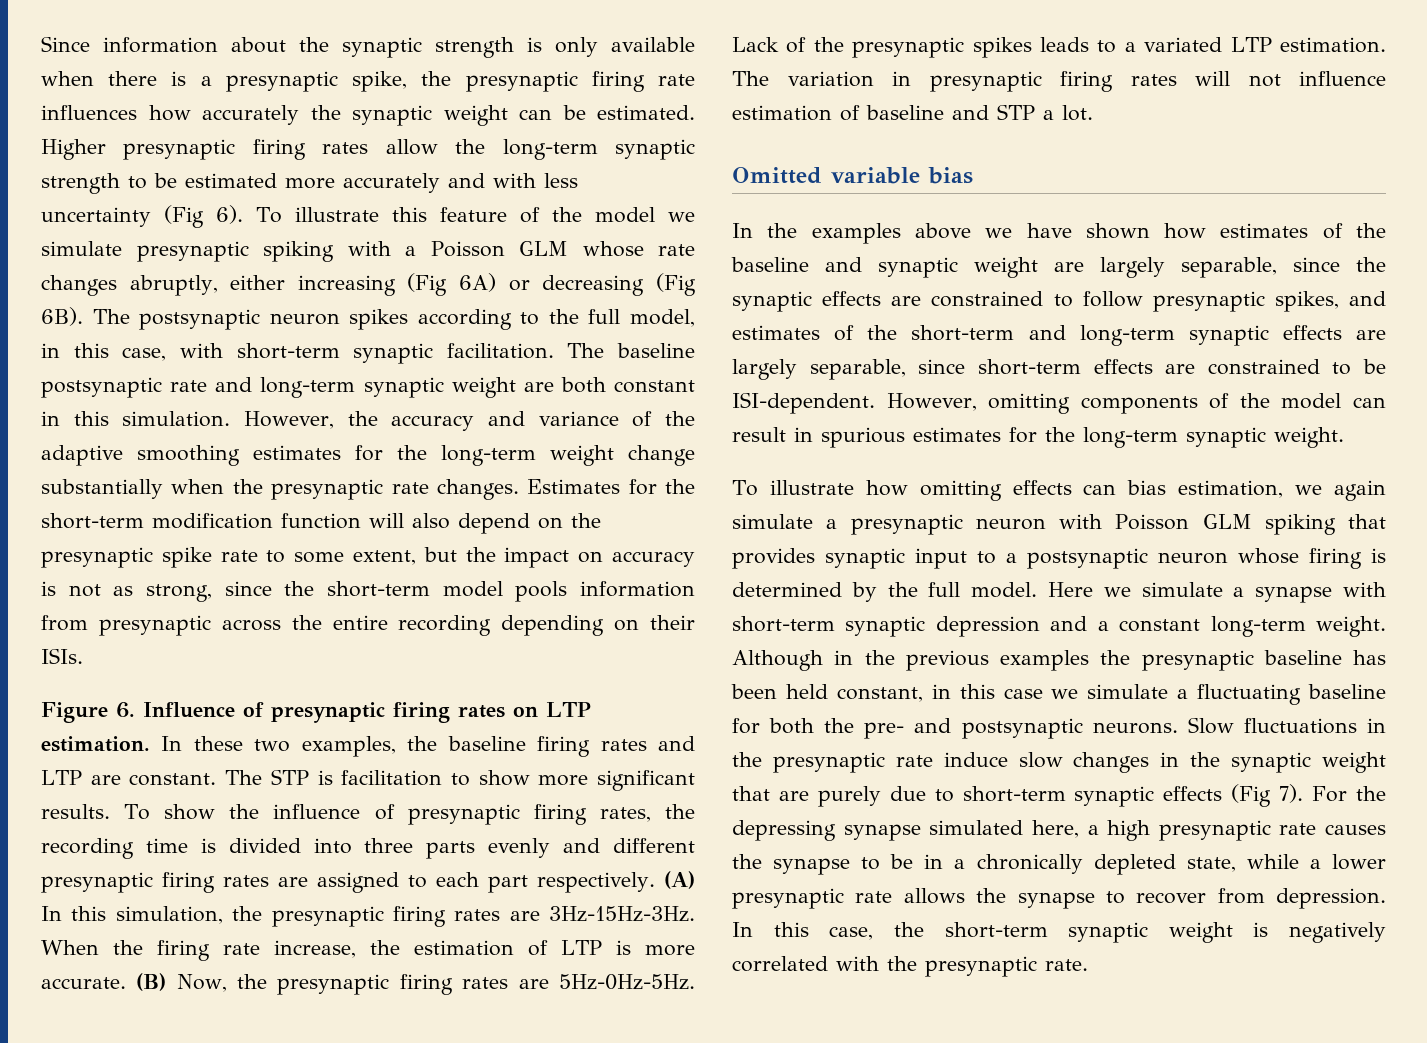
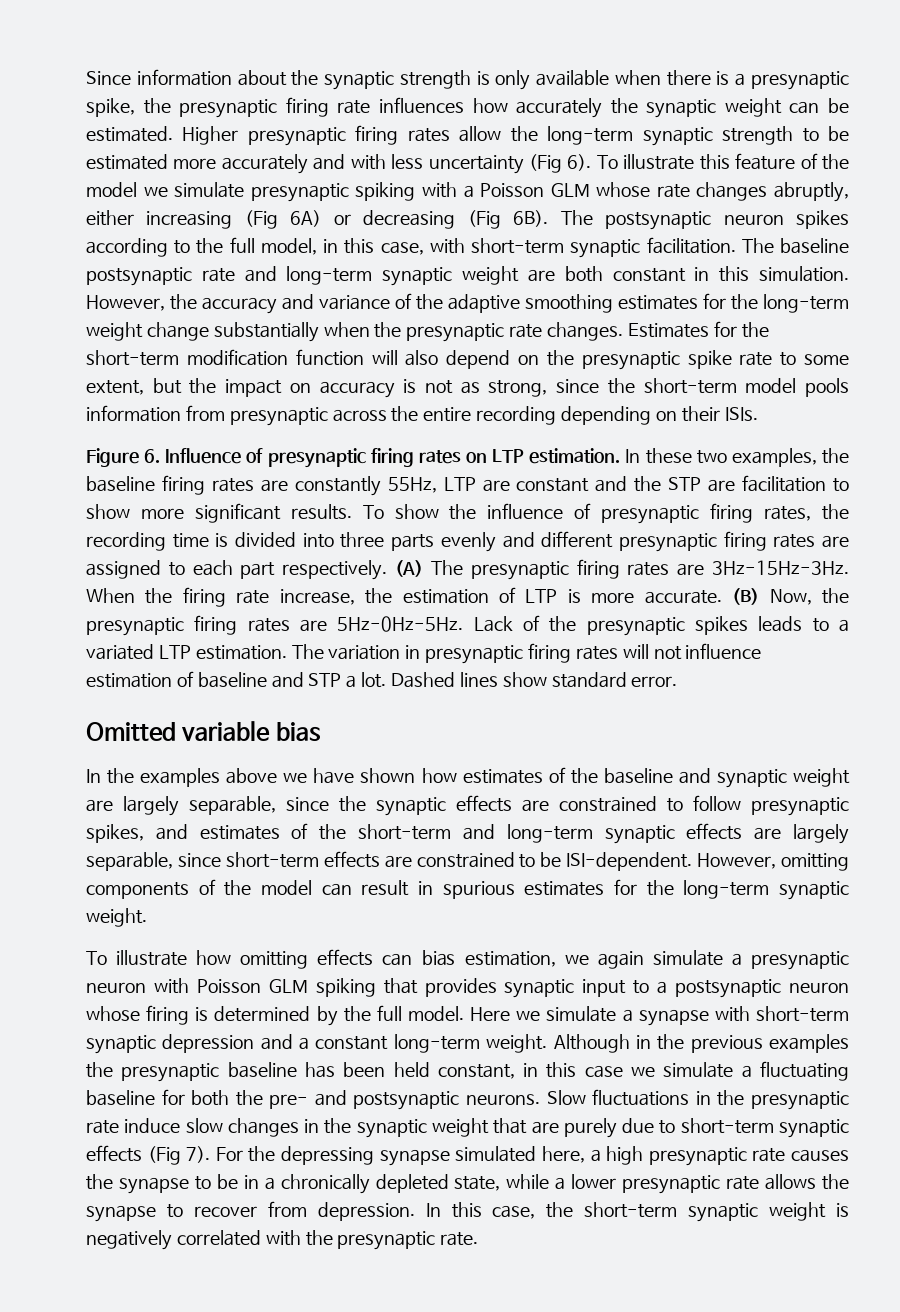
- In these two examples, the baseline firing rates and LTP are constant. The STP is facilitation to show more significant results.
+ In these two examples, the baseline firing rates are constantly 55Hz, LTP are constant and the STP are facilitation to show more significant results.
- (A) In this simulation, the presynaptic firing rates are 3Hz-15Hz-3Hz.
+ (A) The presynaptic firing rates are 3Hz-15Hz-3Hz.
+ Dashed lines show standard error.

